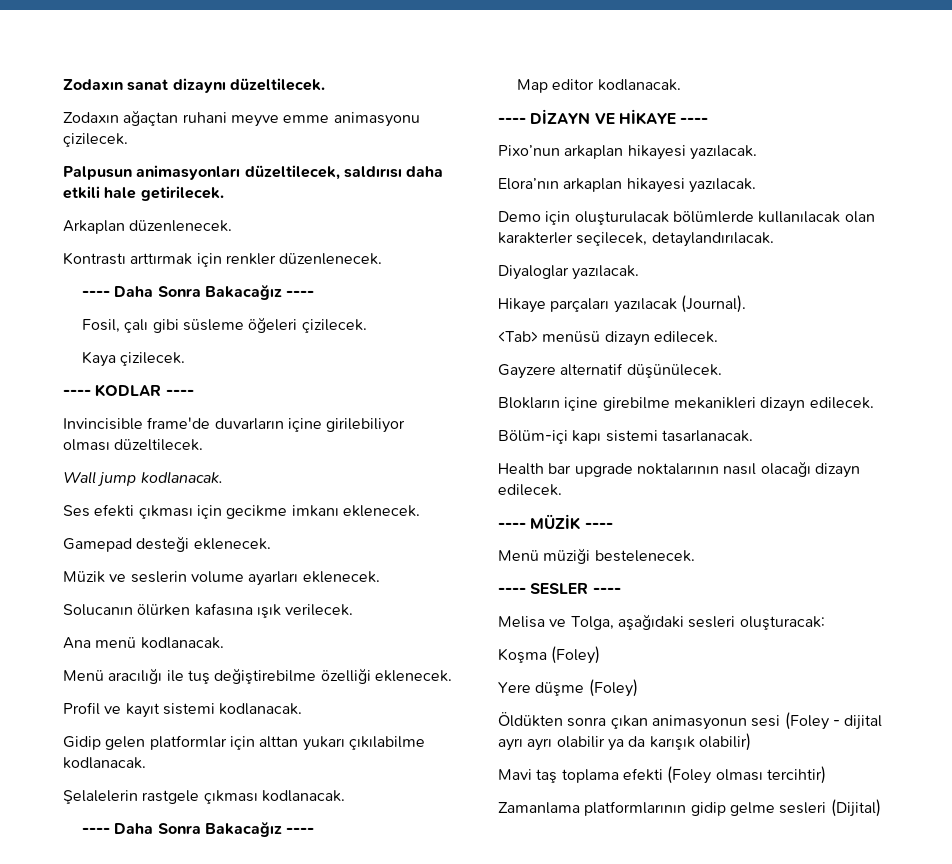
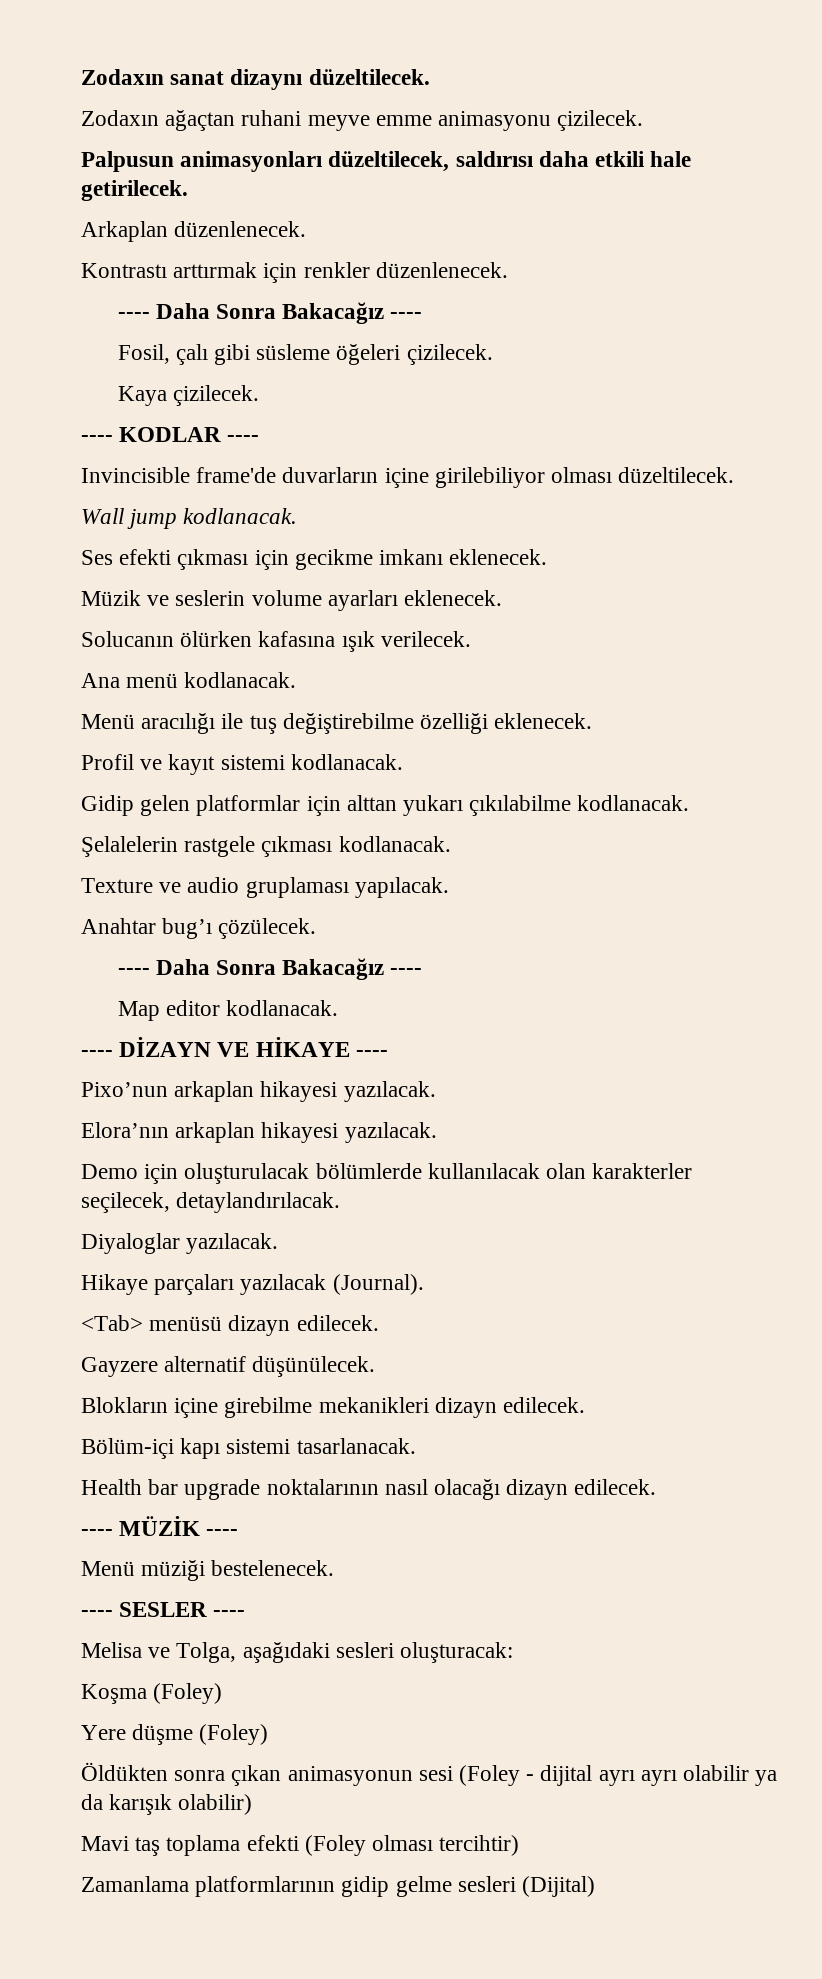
- Gamepad desteği eklenecek.
+ Texture ve audio gruplaması yapılacak.
+ Anahtar bug’ı çözülecek.

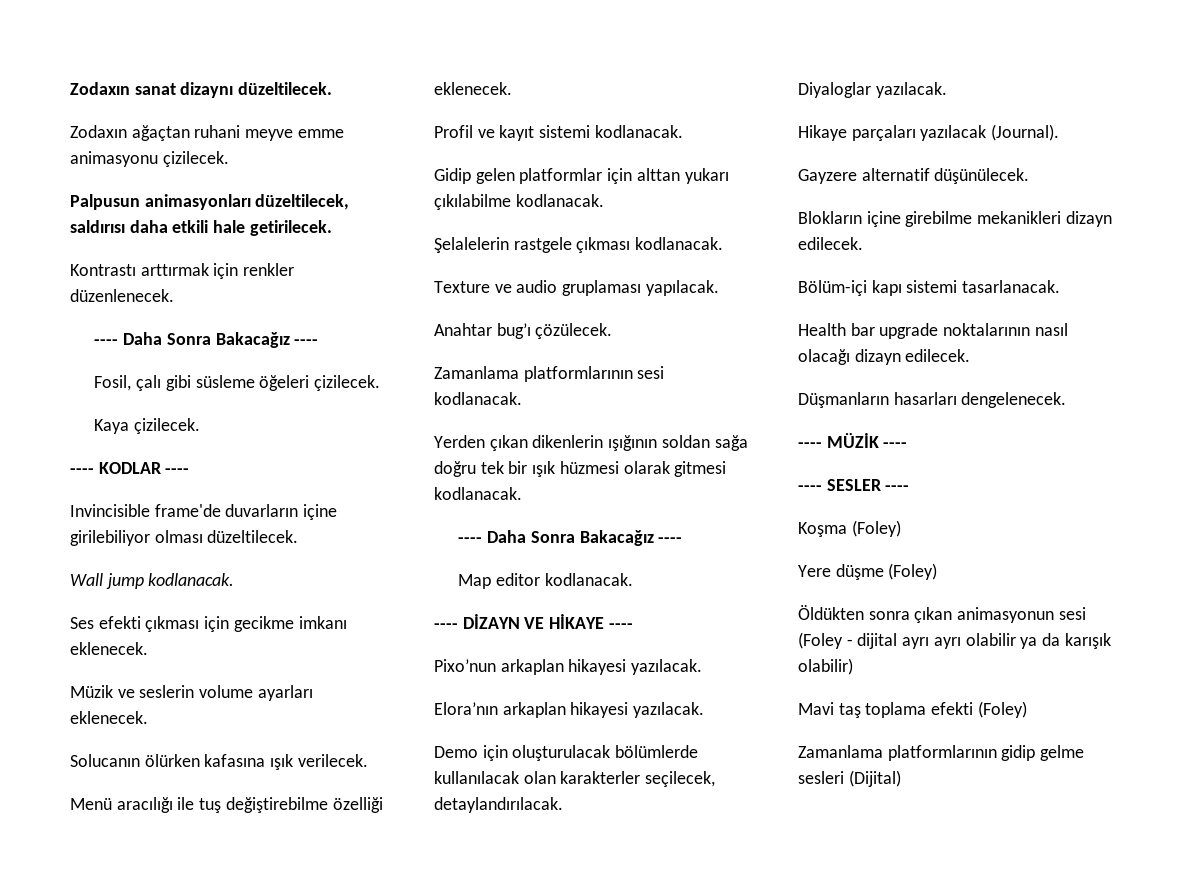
- Arkaplan düzenlenecek.
- Ana menü kodlanacak.
+ Zamanlama platformlarının sesi kodlanacak.
+ Yerden çıkan dikenlerin ışığının soldan sağa doğru tek bir ışık hüzmesi olarak gitmesi kodlanacak.
- <Tab> menüsü dizayn edilecek.
+ Düşmanların hasarları dengelenecek.
- Menü müziği bestelenecek.
- Melisa ve Tolga, aşağıdaki sesleri oluşturacak:
- Mavi taş toplama efekti (Foley olması tercihtir)
+ Mavi taş toplama efekti (Foley)

